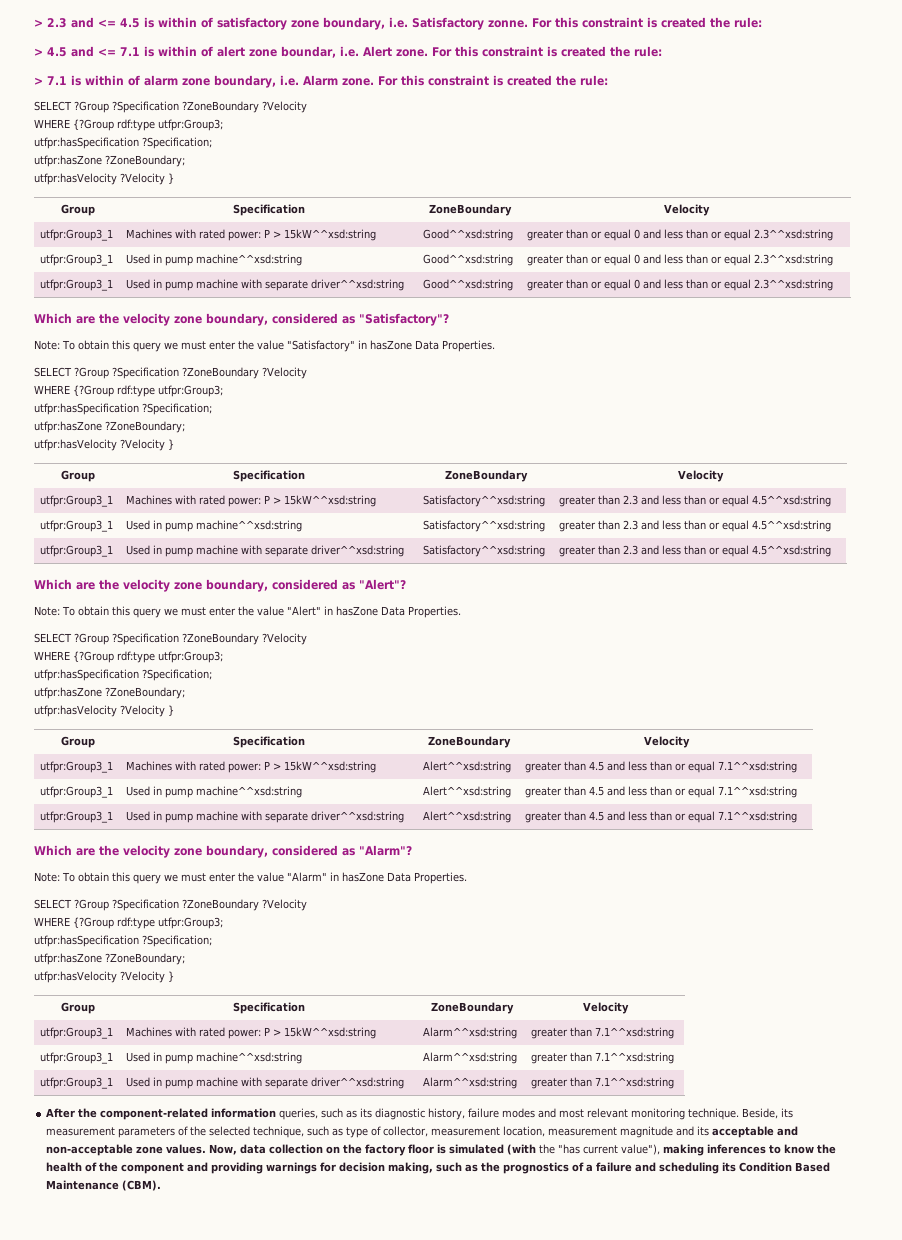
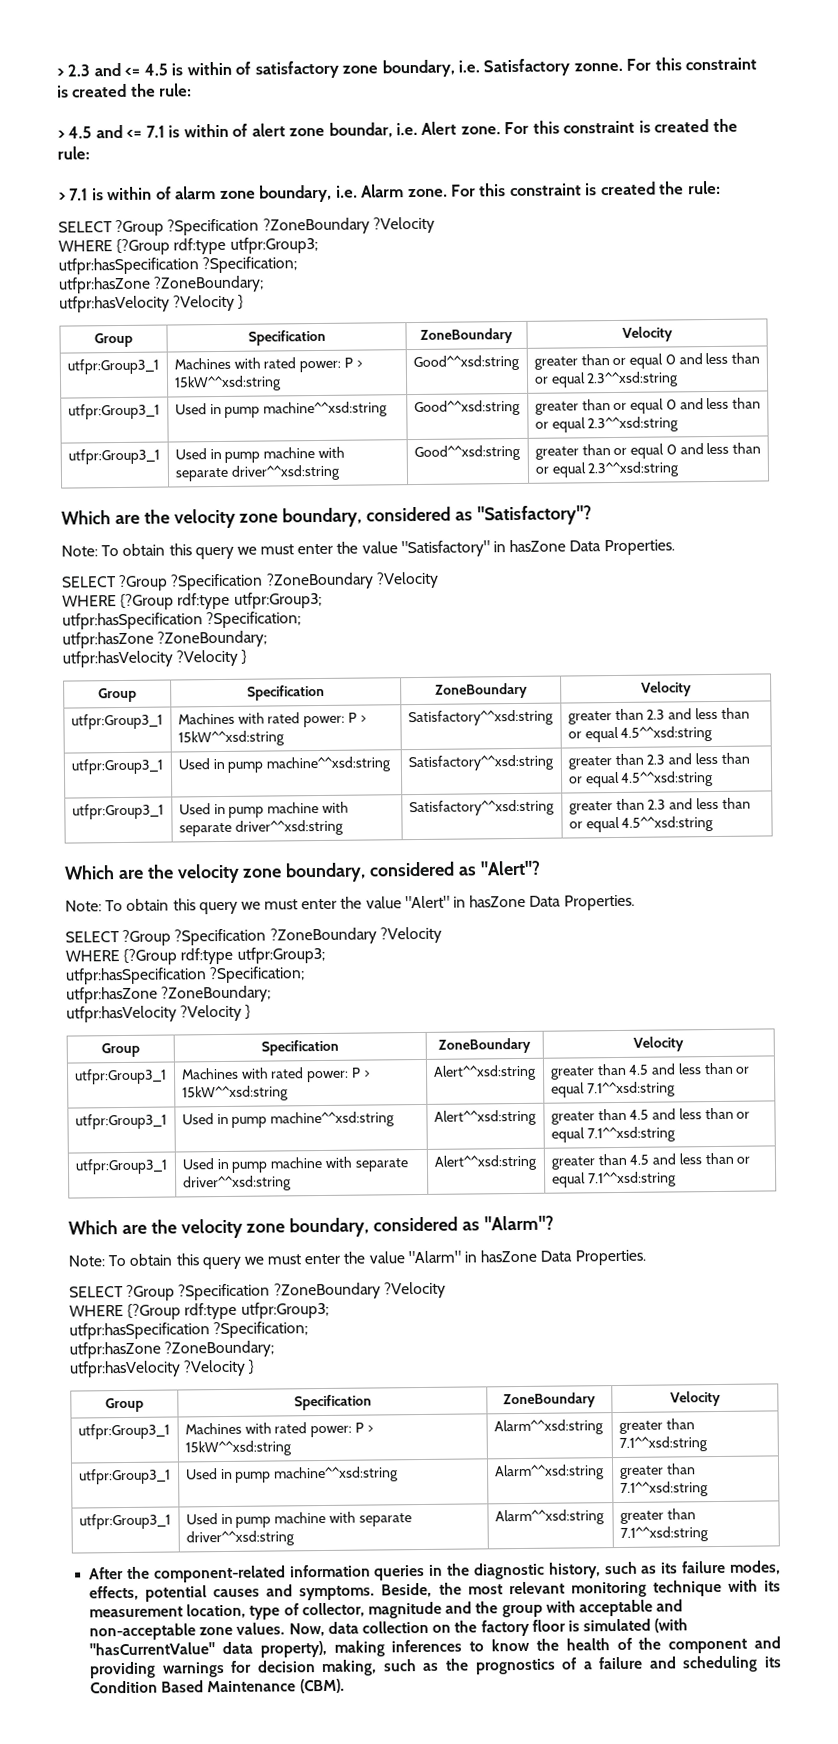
- After the component-related information queries, such as its diagnostic history, failure modes and most relevant monitoring technique. Beside, its measurement parameters of the selected technique, such as type of collector, measurement location, measurement magnitude and its acceptable and non-acceptable zone values.
+ After the component-related information queries in the diagnostic history, such as its failure modes, effects, potential causes and symptoms. Beside, the most relevant monitoring technique with its measurement location, type of collector, magnitude and the group with acceptable and non-acceptable zone values.
- Now, data collection on the factory floor is simulated (with the "has current value"), making inferences to know the health of the component and providing warnings for decision making, such as the prognostics of a failure and scheduling its Condition Based Maintenance (CBM).
+ Now, data collection on the factory floor is simulated (with "hasCurrentValue" data property), making inferences to know the health of the component and providing warnings for decision making, such as the prognostics of a failure and scheduling its Condition Based Maintenance (CBM).

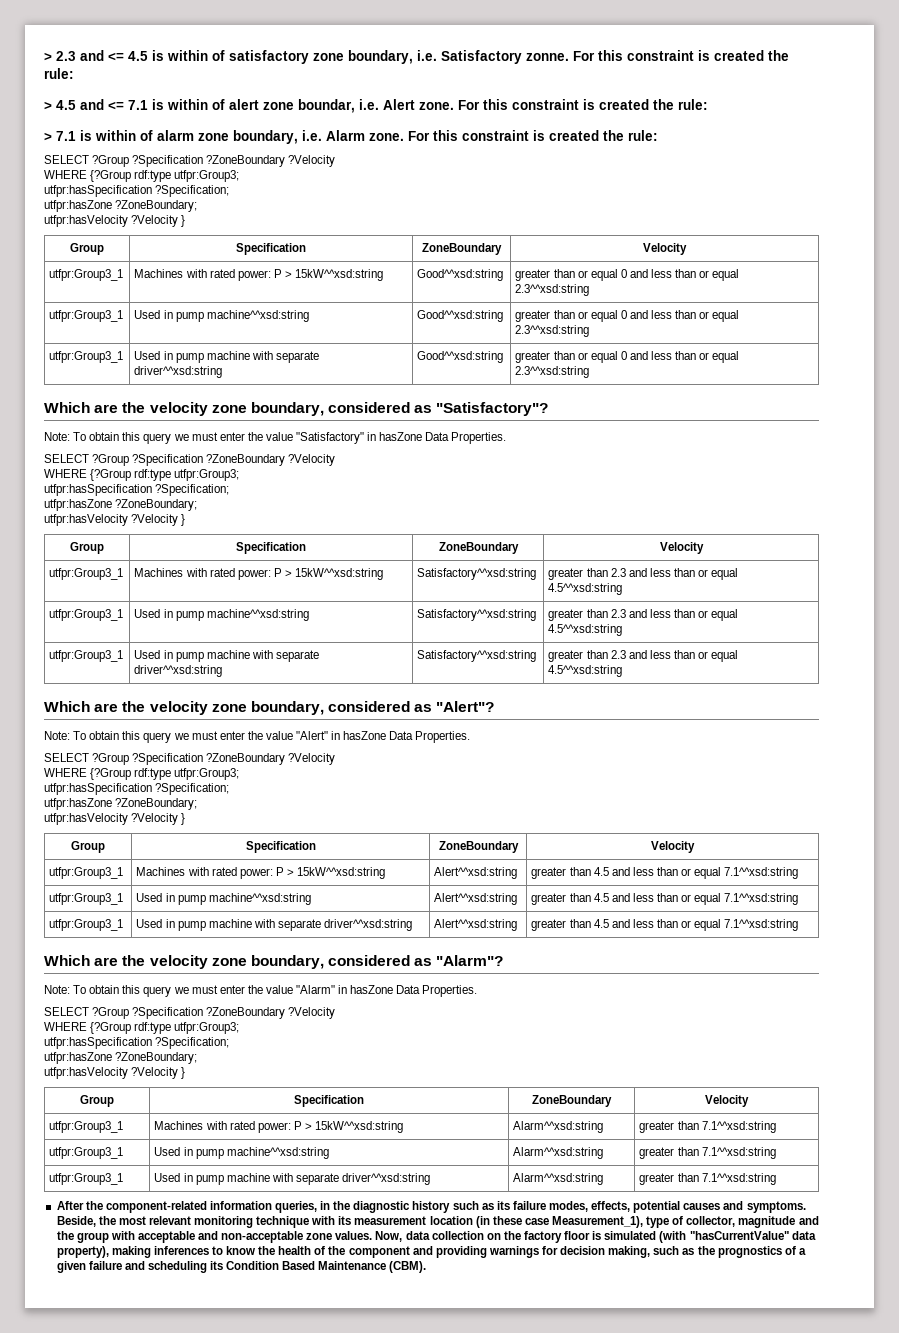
- After the component-related information queries in the diagnostic history, such as its failure modes, effects, potential causes and symptoms.
+ After the component-related information queries, in the diagnostic history such as its failure modes, effects, potential causes and symptoms.
- Beside, the most relevant monitoring technique with its measurement location, type of collector, magnitude and the group with acceptable and non-acceptable zone values.
+ Beside, the most relevant monitoring technique with its measurement location (in these case Measurement_1), type of collector, magnitude and the group with acceptable and non-acceptable zone values.
- Now, data collection on the factory floor is simulated (with "hasCurrentValue" data property), making inferences to know the health of the component and providing warnings for decision making, such as the prognostics of a failure and scheduling its Condition Based Maintenance (CBM).
+ Now, data collection on the factory floor is simulated (with "hasCurrentValue" data property), making inferences to know the health of the component and providing warnings for decision making, such as the prognostics of a given failure and scheduling its Condition Based Maintenance (CBM).

